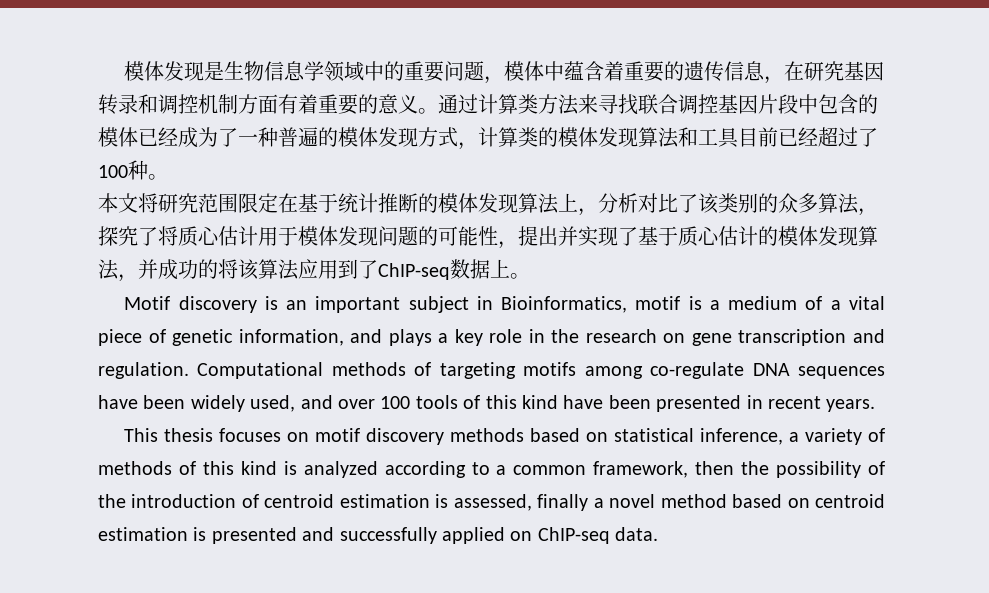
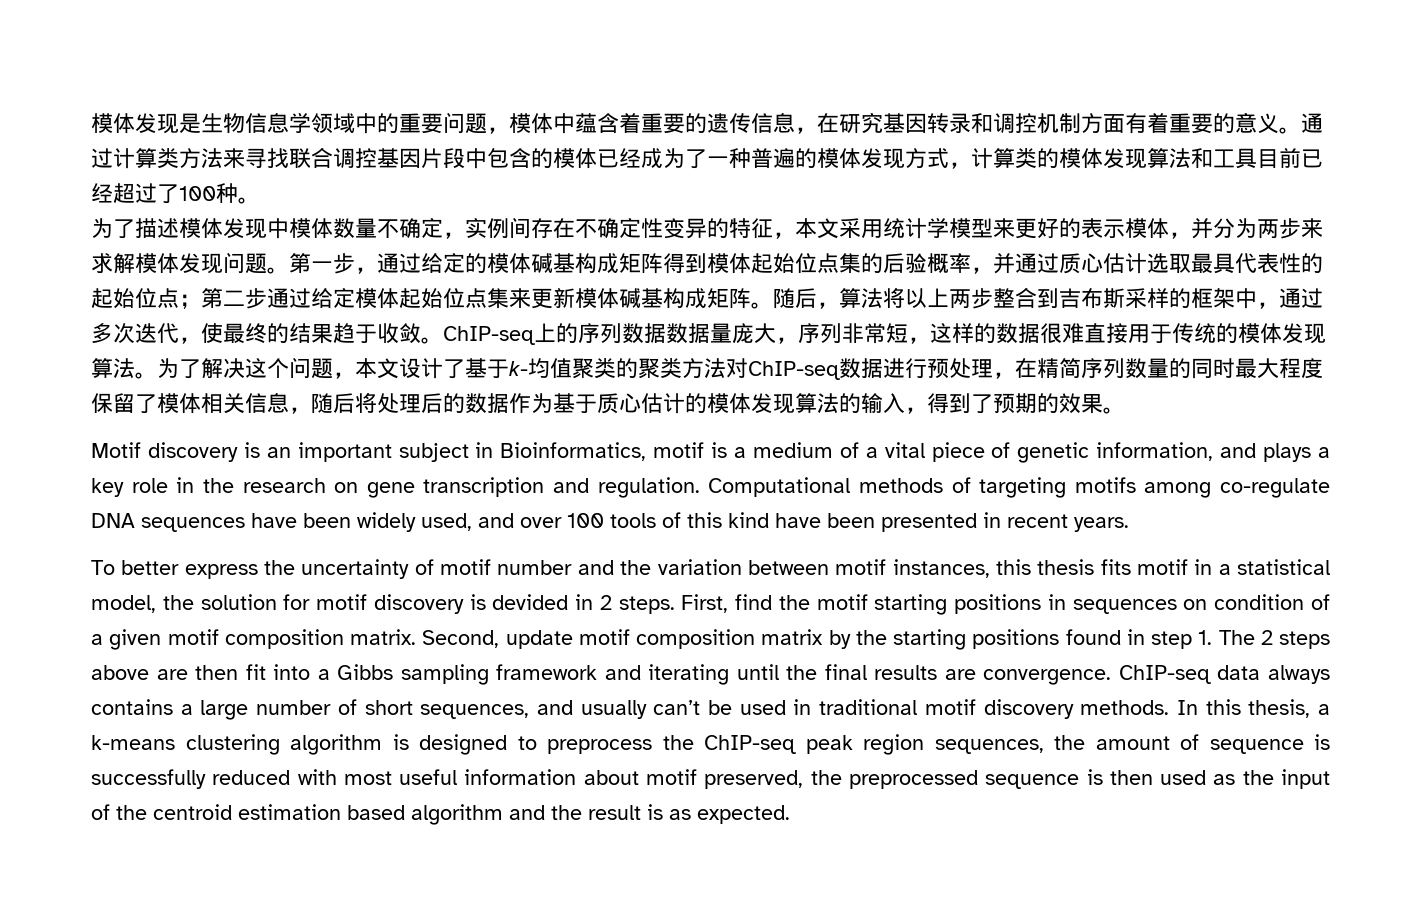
- 本文将研究范围限定在基于统计推断的模体发现算法上，分析对比了该类别的众多算法，探究了将质心估计用于模体发现问题的可能性，提出并实现了基于质心估计的模体发现算法，并成功的将该算法应用到了ChIP-seq数据上。
+ 为了描述模体发现中模体数量不确定，实例间存在不确定性变异的特征，本文采用统计学模型来更好的表示模体，并分为两步来求解模体发现问题。第一步，通过给定的模体碱基构成矩阵得到模体起始位点集的后验概率，并通过质心估计选取最具代表性的起始位点；第二步通过给定模体起始位点集来更新模体碱基构成矩阵。随后，算法将以上两步整合到吉布斯采样的框架中，通过多次迭代，使最终的结果趋于收敛。ChIP-seq上的序列数据数据量庞大，序列非常短，这样的数据很难直接用于传统的模体发现算法。为了解决这个问题，本文设计了基于k-均值聚类的聚类方法对ChIP-seq数据进行预处理，在精简序列数量的同时最大程度保留了模体相关信息，随后将处理后的数据作为基于质心估计的模体发现算法的输入，得到了预期的效果。
- This thesis focuses on motif discovery methods based on statistical inference, a variety of methods of this kind is analyzed according to a common framework, then the possibility of the introduction of centroid estimation is assessed, finally a novel method based on centroid estimation is presented and successfully applied on ChIP-seq data.
+ To better express the uncertainty of motif number and the variation between motif instances, this thesis fits motif in a statistical model, the solution for motif discovery is devided in 2 steps. First, find the motif starting positions in sequences on condition of a given motif composition matrix. Second, update motif composition matrix by the starting positions found in step 1. The 2 steps above are then fit into a Gibbs sampling framework and iterating until the final results are convergence. ChIP-seq data always contains a large number of short sequences, and usually can’t be used in traditional motif discovery methods. In this thesis, a k-means clustering algorithm is designed to preprocess the ChIP-seq peak region sequences, the amount of sequence is successfully reduced with most useful information about motif preserved, the preprocessed sequence is then used as the input of the centroid estimation based algorithm and the result is as expected.

